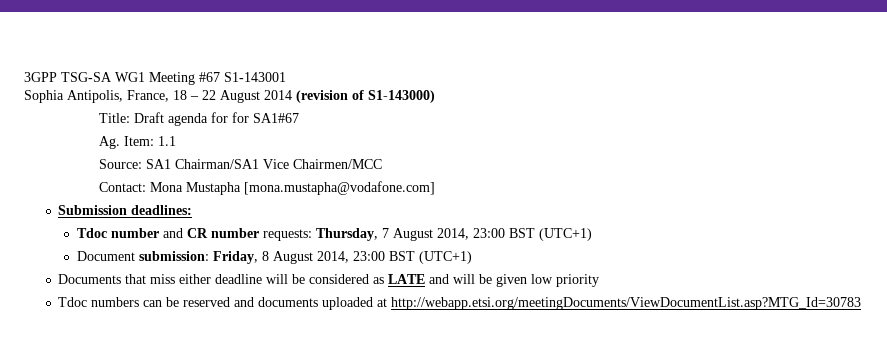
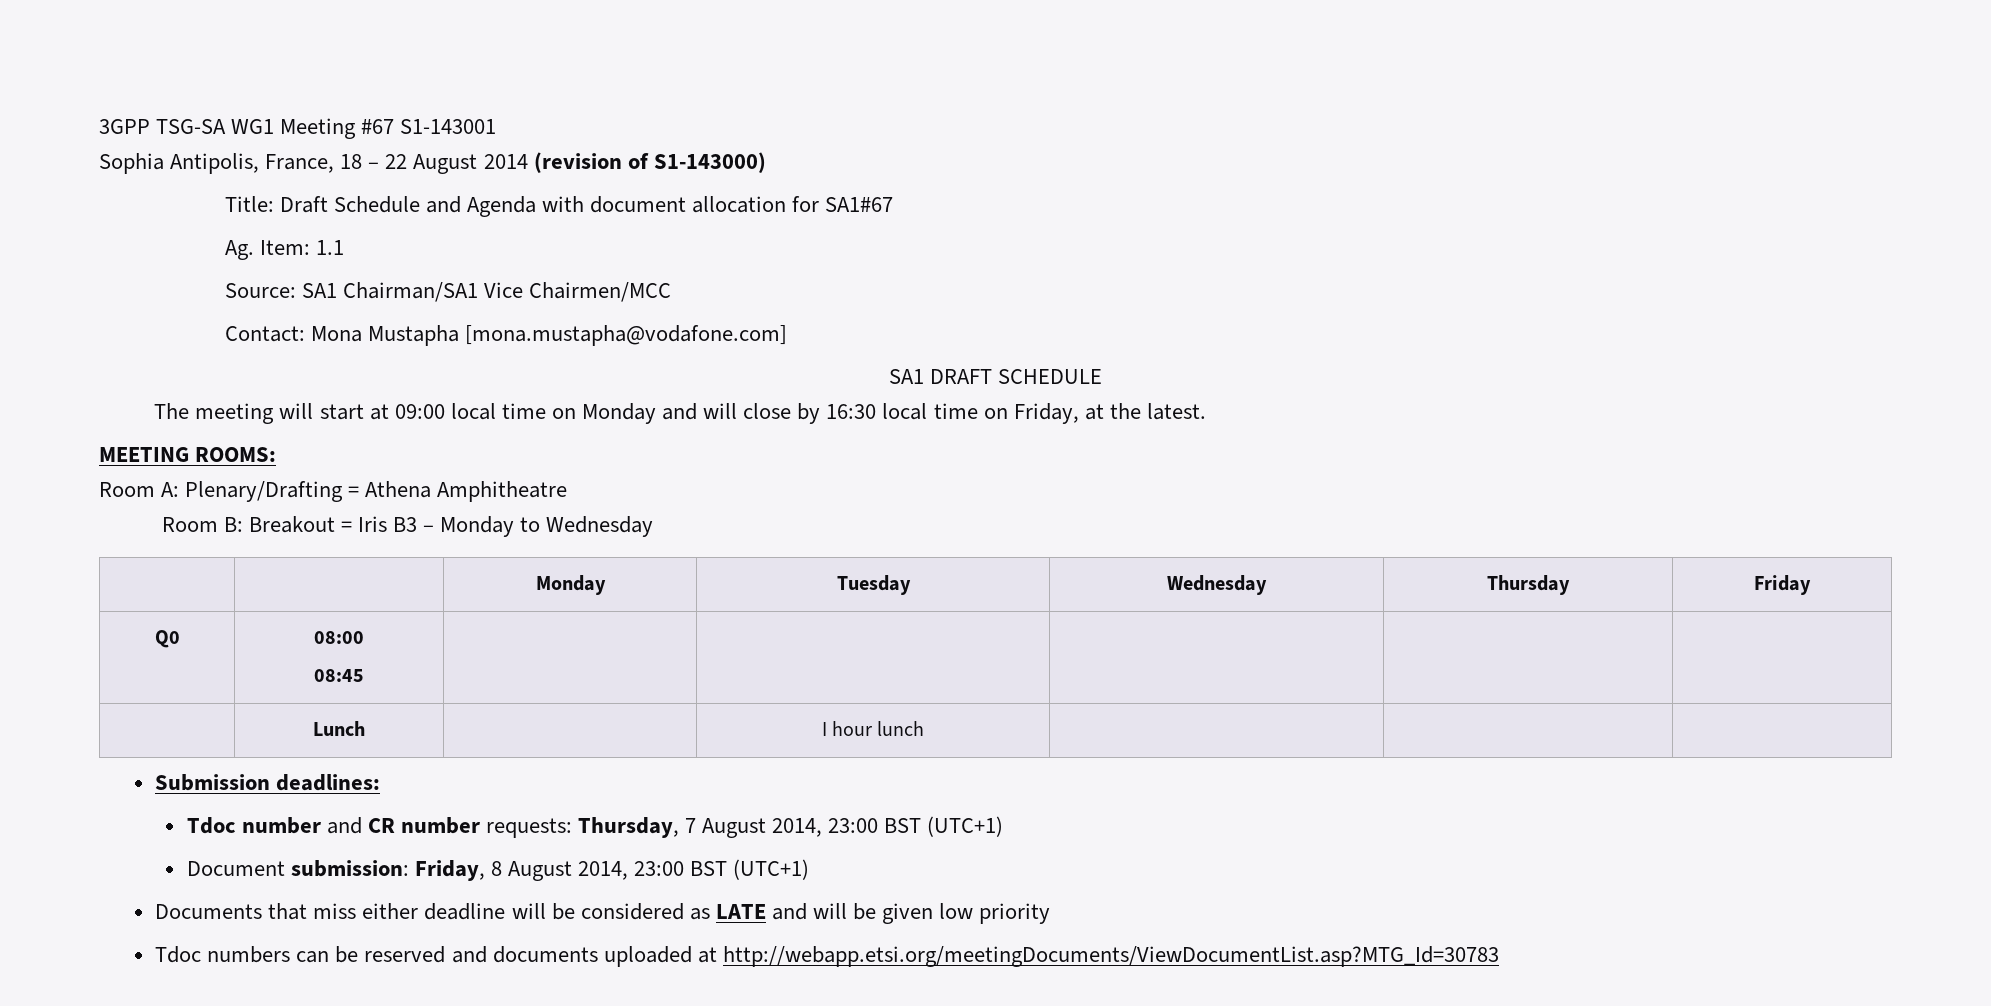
- Title: Draft agenda for for SA1#67
+ Title: Draft Schedule and Agenda with document allocation for SA1#67
+ SA1 DRAFT SCHEDULE
+ The meeting will start at 09:00 local time on Monday and will close by 16:30 local time on Friday, at the latest.
+ MEETING ROOMS:
+ Room A: Plenary/Drafting = Athena Amphitheatre
+ Room B: Breakout = Iris B3 – Monday to Wednesday
+ | | Monday | Tuesday | Wednesday | Thursday | Friday
+ Q0 | 08:00
+ 08:45 | | | | |
+ | Lunch | | I hour lunch | | |

